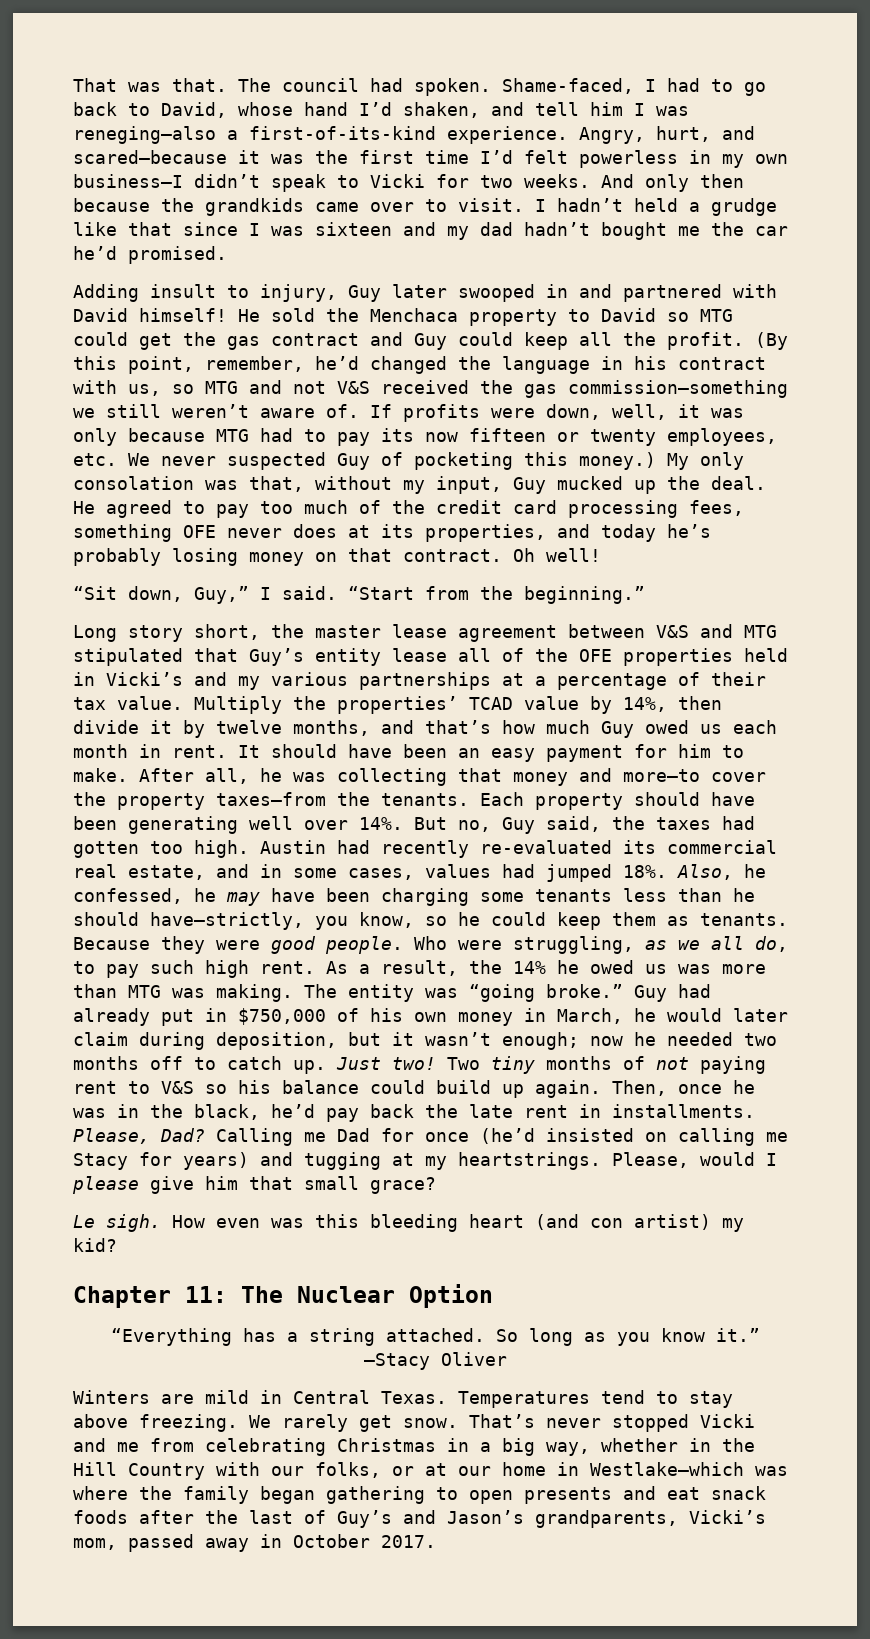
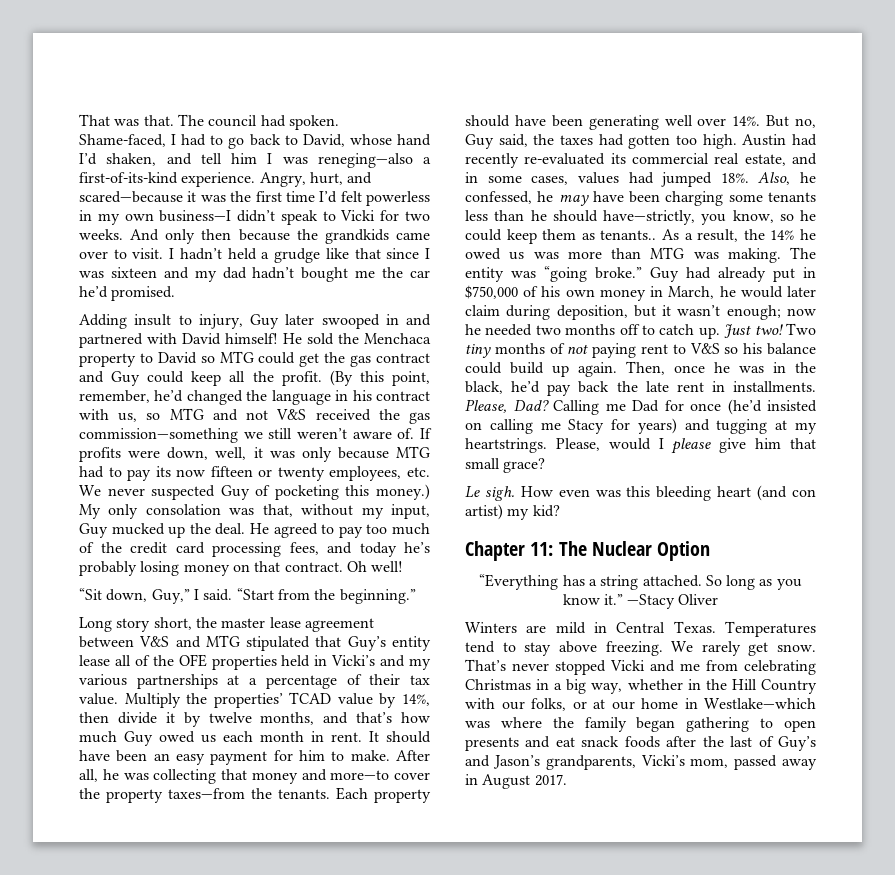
- He agreed to pay too much of the credit card processing fees, something OFE never does at its properties, and today he’s probably losing money on that contract.
+ He agreed to pay too much of the credit card processing fees, and today he’s probably losing money on that contract.
- Also, he confessed, he may have been charging some tenants less than he should have—strictly, you know, so he could keep them as tenants. Because they were good people. Who were struggling, as we all do, to pay such high rent.
+ Also, he confessed, he may have been charging some tenants less than he should have—strictly, you know, so he could keep them as tenants..
- That’s never stopped Vicki and me from celebrating Christmas in a big way, whether in the Hill Country with our folks, or at our home in Westlake—which was where the family began gathering to open presents and eat snack foods after the last of Guy’s and Jason’s grandparents, Vicki’s mom, passed away in October 2017.
+ That’s never stopped Vicki and me from celebrating Christmas in a big way, whether in the Hill Country with our folks, or at our home in Westlake—which was where the family began gathering to open presents and eat snack foods after the last of Guy’s and Jason’s grandparents, Vicki’s mom, passed away in August 2017.

